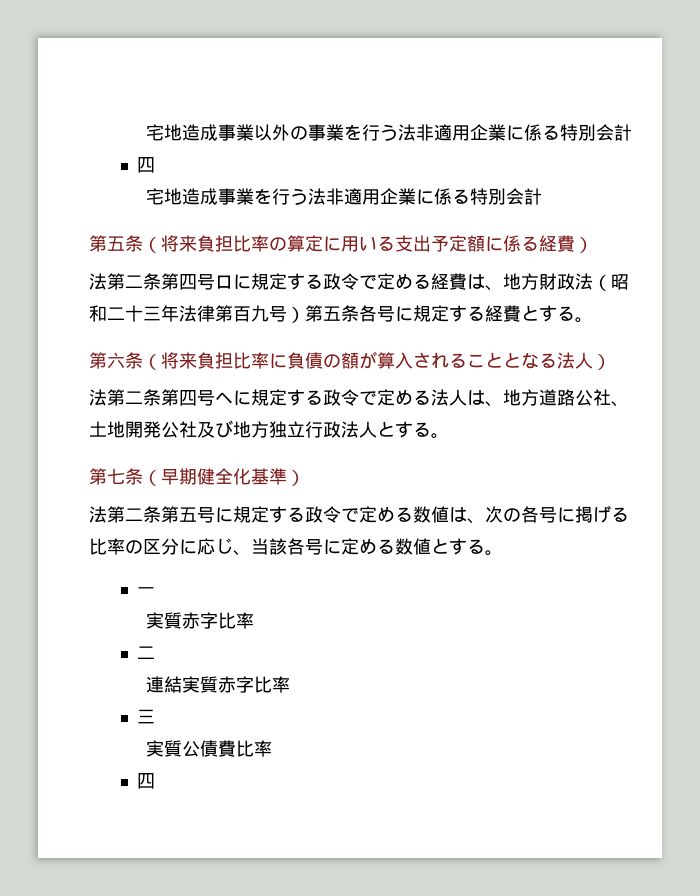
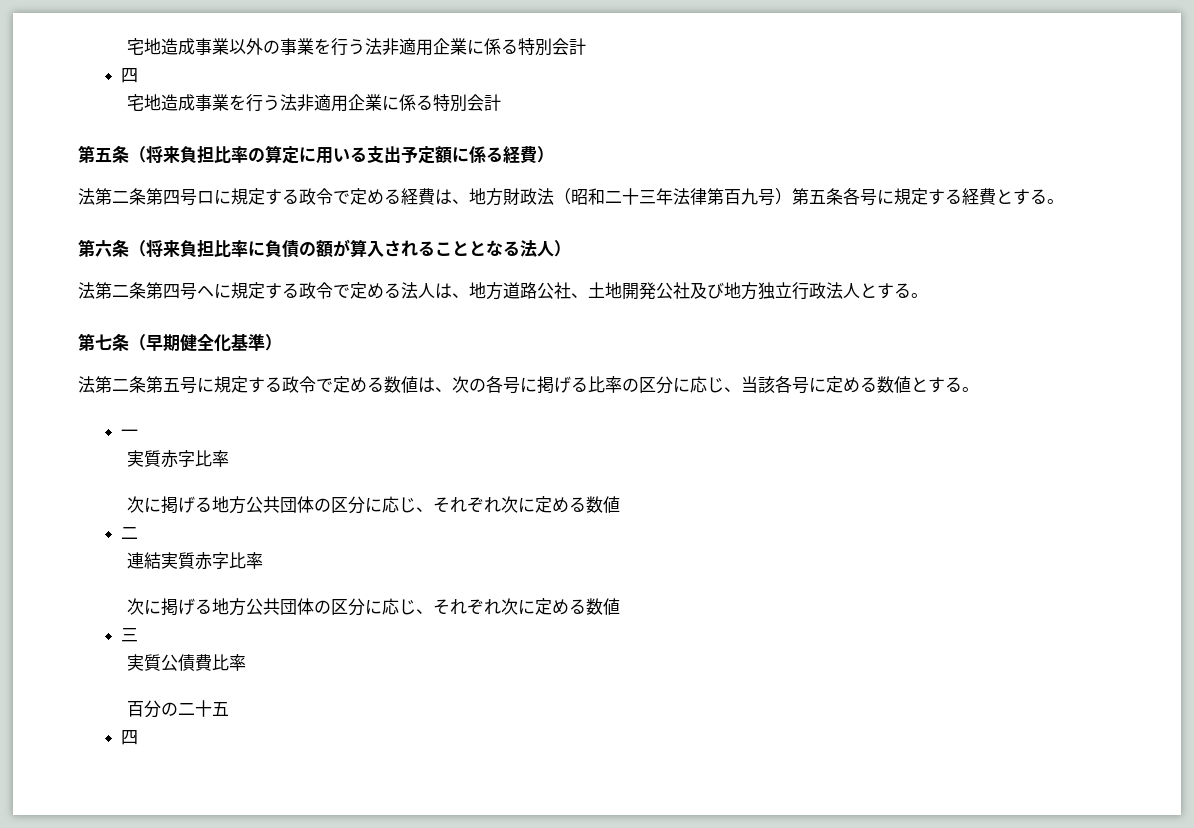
  一
  実質赤字比率
+ 次に掲げる地方公共団体の区分に応じ、それぞれ次に定める数値
  連結実質赤字比率
+ 次に掲げる地方公共団体の区分に応じ、それぞれ次に定める数値
+ 百分の二十五

